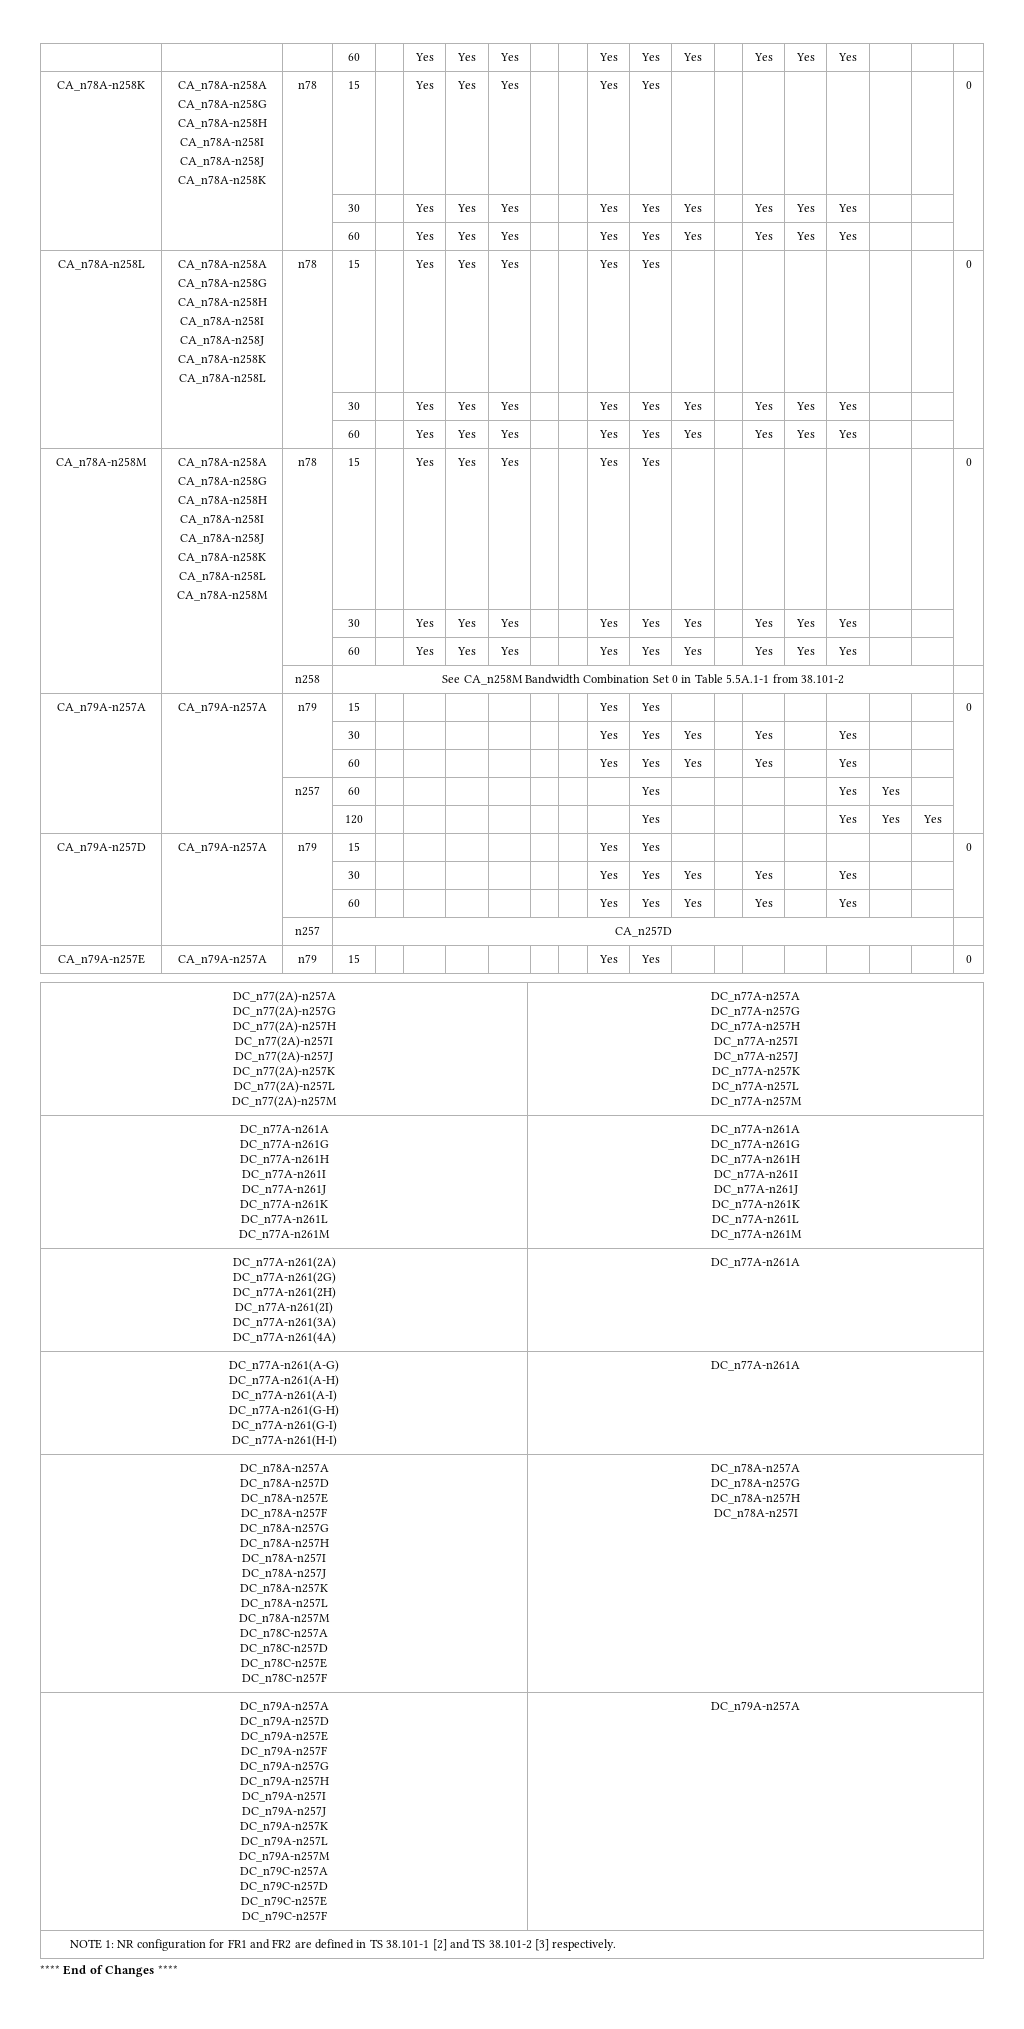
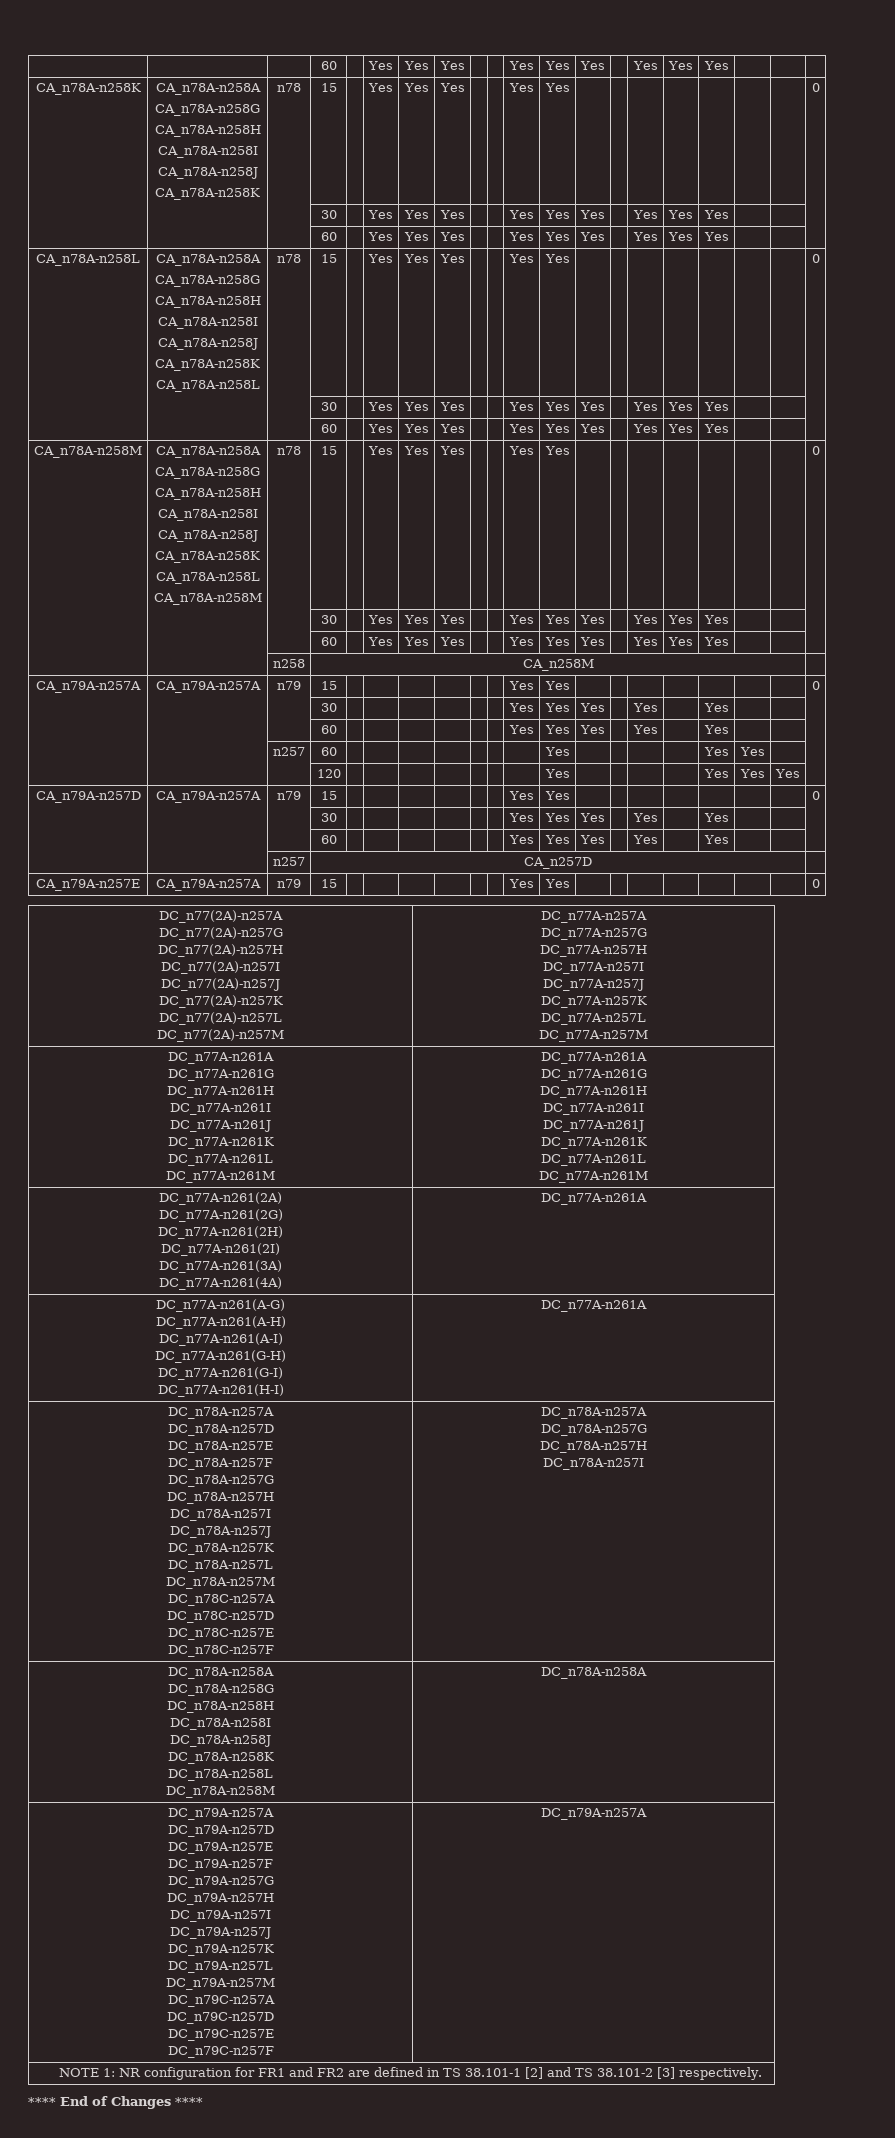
- | | n258 | See CA_n258M Bandwidth Combination Set 0 in Table 5.5A.1-1 from 38.101-2 |
+ | | n258 | CA_n258M |
  DC_n77A-n261(A-G)
  DC_n77A-n261(A-H)
  DC_n77A-n261(A-I)
  DC_n77A-n261(G-H)
  DC_n77A-n261(G-I)
  DC_n77A-n261(H-I) | DC_n77A-n261A
  DC_n78A-n257A
  DC_n78A-n257D
  DC_n78A-n257E
  DC_n78A-n257F
  DC_n78A-n257G
  DC_n78A-n257H
  DC_n78A-n257I
  DC_n78A-n257J
  DC_n78A-n257K
  DC_n78A-n257L
  DC_n78A-n257M
  DC_n78C-n257A
  DC_n78C-n257D
  DC_n78C-n257E
  DC_n78C-n257F | DC_n78A-n257A
  DC_n78A-n257G
  DC_n78A-n257H
  DC_n78A-n257I
+ DC_n78A-n258A
+ DC_n78A-n258G
+ DC_n78A-n258H
+ DC_n78A-n258I
+ DC_n78A-n258J
+ DC_n78A-n258K
+ DC_n78A-n258L
+ DC_n78A-n258M | DC_n78A-n258A

